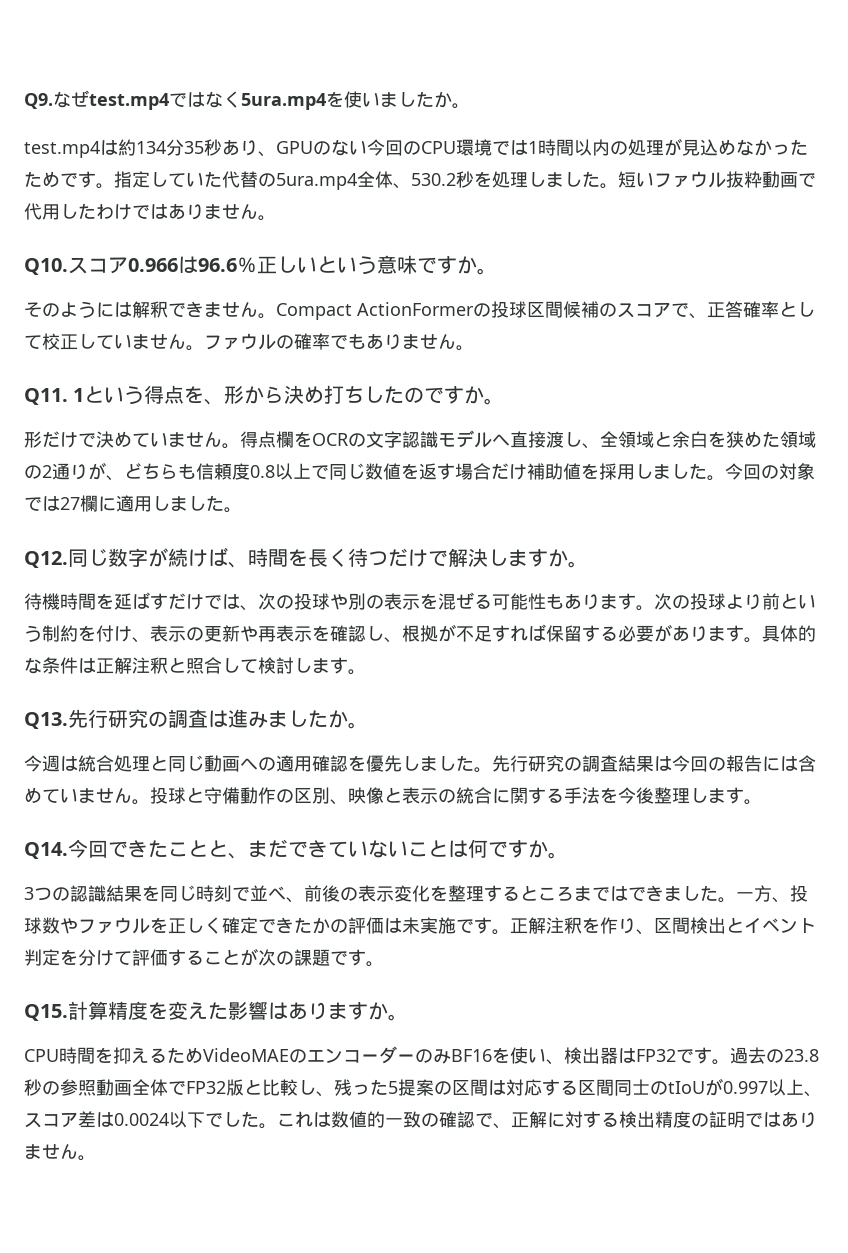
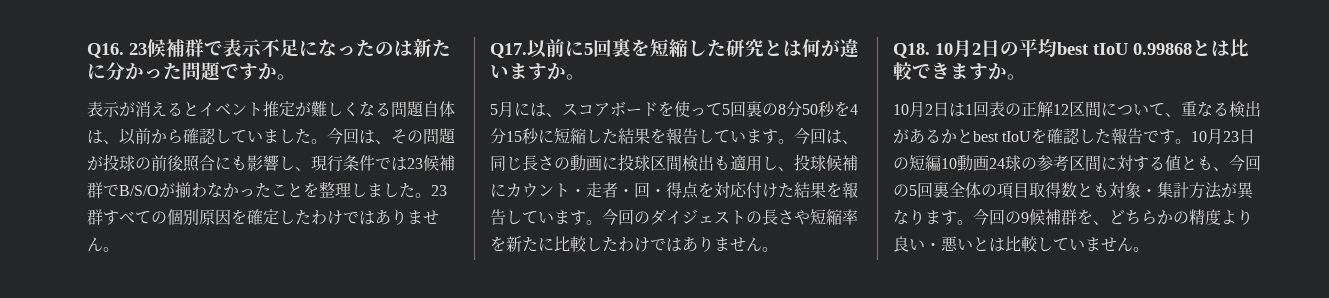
- Q9.なぜtest.mp4ではなく5ura.mp4を使いましたか。
- test.mp4は約134分35秒あり、GPUのない今回のCPU環境では1時間以内の処理が見込めなかったためです。指定していた代替の5ura.mp4全体、530.2秒を処理しました。短いファウル抜粋動画で代用したわけではありません。
- Q10.スコア0.966は96.6％正しいという意味ですか。
- そのようには解釈できません。Compact ActionFormerの投球区間候補のスコアで、正答確率として校正していません。ファウルの確率でもありません。
- Q11. 1という得点を、形から決め打ちしたのですか。
- 形だけで決めていません。得点欄をOCRの文字認識モデルへ直接渡し、全領域と余白を狭めた領域の2通りが、どちらも信頼度0.8以上で同じ数値を返す場合だけ補助値を採用しました。今回の対象では27欄に適用しました。
- Q12.同じ数字が続けば、時間を長く待つだけで解決しますか。
- 待機時間を延ばすだけでは、次の投球や別の表示を混ぜる可能性もあります。次の投球より前という制約を付け、表示の更新や再表示を確認し、根拠が不足すれば保留する必要があります。具体的な条件は正解注釈と照合して検討します。
- Q13.先行研究の調査は進みましたか。
- 今週は統合処理と同じ動画への適用確認を優先しました。先行研究の調査結果は今回の報告には含めていません。投球と守備動作の区別、映像と表示の統合に関する手法を今後整理します。
- Q14.今回できたことと、まだできていないことは何ですか。
- 3つの認識結果を同じ時刻で並べ、前後の表示変化を整理するところまではできました。一方、投球数やファウルを正しく確定できたかの評価は未実施です。正解注釈を作り、区間検出とイベント判定を分けて評価することが次の課題です。
- Q15.計算精度を変えた影響はありますか。
- CPU時間を抑えるためVideoMAEのエンコーダーのみBF16を使い、検出器はFP32です。過去の23.8秒の参照動画全体でFP32版と比較し、残った5提案の区間は対応する区間同士のtIoUが0.997以上、スコア差は0.0024以下でした。これは数値的一致の確認で、正解に対する検出精度の証明ではありません。
+ Q16. 23候補群で表示不足になったのは新たに分かった問題ですか。
+ 表示が消えるとイベント推定が難しくなる問題自体は、以前から確認していました。今回は、その問題が投球の前後照合にも影響し、現行条件では23候補群でB/S/Oが揃わなかったことを整理しました。23群すべての個別原因を確定したわけではありません。
+ Q17.以前に5回裏を短縮した研究とは何が違いますか。
+ 5月には、スコアボードを使って5回裏の8分50秒を4分15秒に短縮した結果を報告しています。今回は、同じ長さの動画に投球区間検出も適用し、投球候補にカウント・走者・回・得点を対応付けた結果を報告しています。今回のダイジェストの長さや短縮率を新たに比較したわけではありません。
+ Q18. 10月2日の平均best tIoU 0.99868とは比較できますか。
+ 10月2日は1回表の正解12区間について、重なる検出があるかとbest tIoUを確認した報告です。10月23日の短編10動画24球の参考区間に対する値とも、今回の5回裏全体の項目取得数とも対象・集計方法が異なります。今回の9候補群を、どちらかの精度より良い・悪いとは比較していません。

